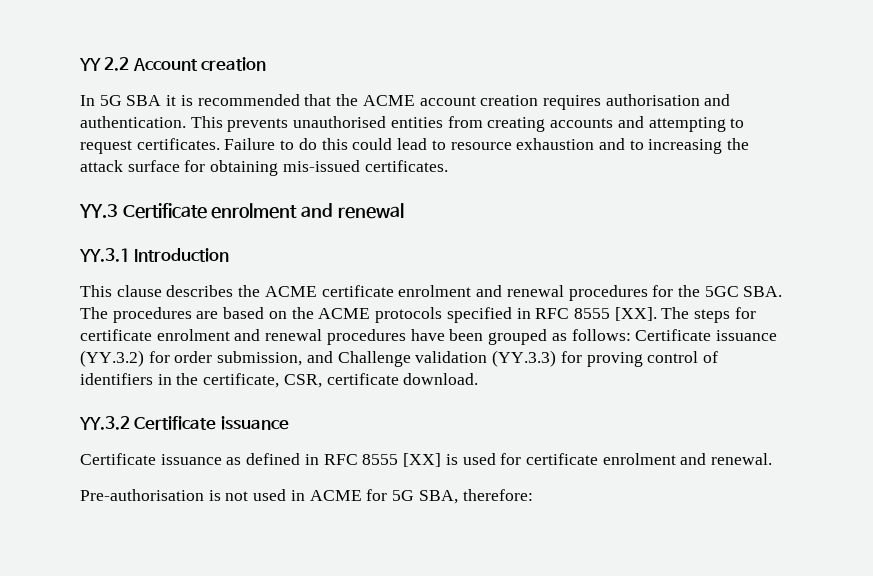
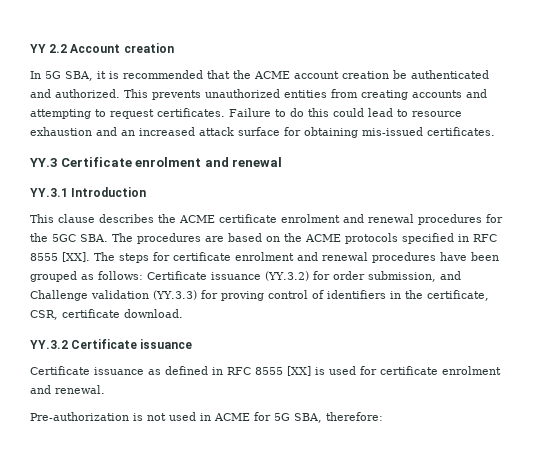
- In 5G SBA it is recommended that the ACME account creation requires authorisation and authentication.
+ In 5G SBA, it is recommended that the ACME account creation be authenticated and authorized.
- This prevents unauthorised entities from creating accounts and attempting to request certificates.
+ This prevents unauthorized entities from creating accounts and attempting to request certificates.
- Failure to do this could lead to resource exhaustion and to increasing the attack surface for obtaining mis-issued certificates.
+ Failure to do this could lead to resource exhaustion and an increased attack surface for obtaining mis-issued certificates.
- Pre-authorisation is not used in ACME for 5G SBA, therefore:
+ Pre-authorization is not used in ACME for 5G SBA, therefore:

